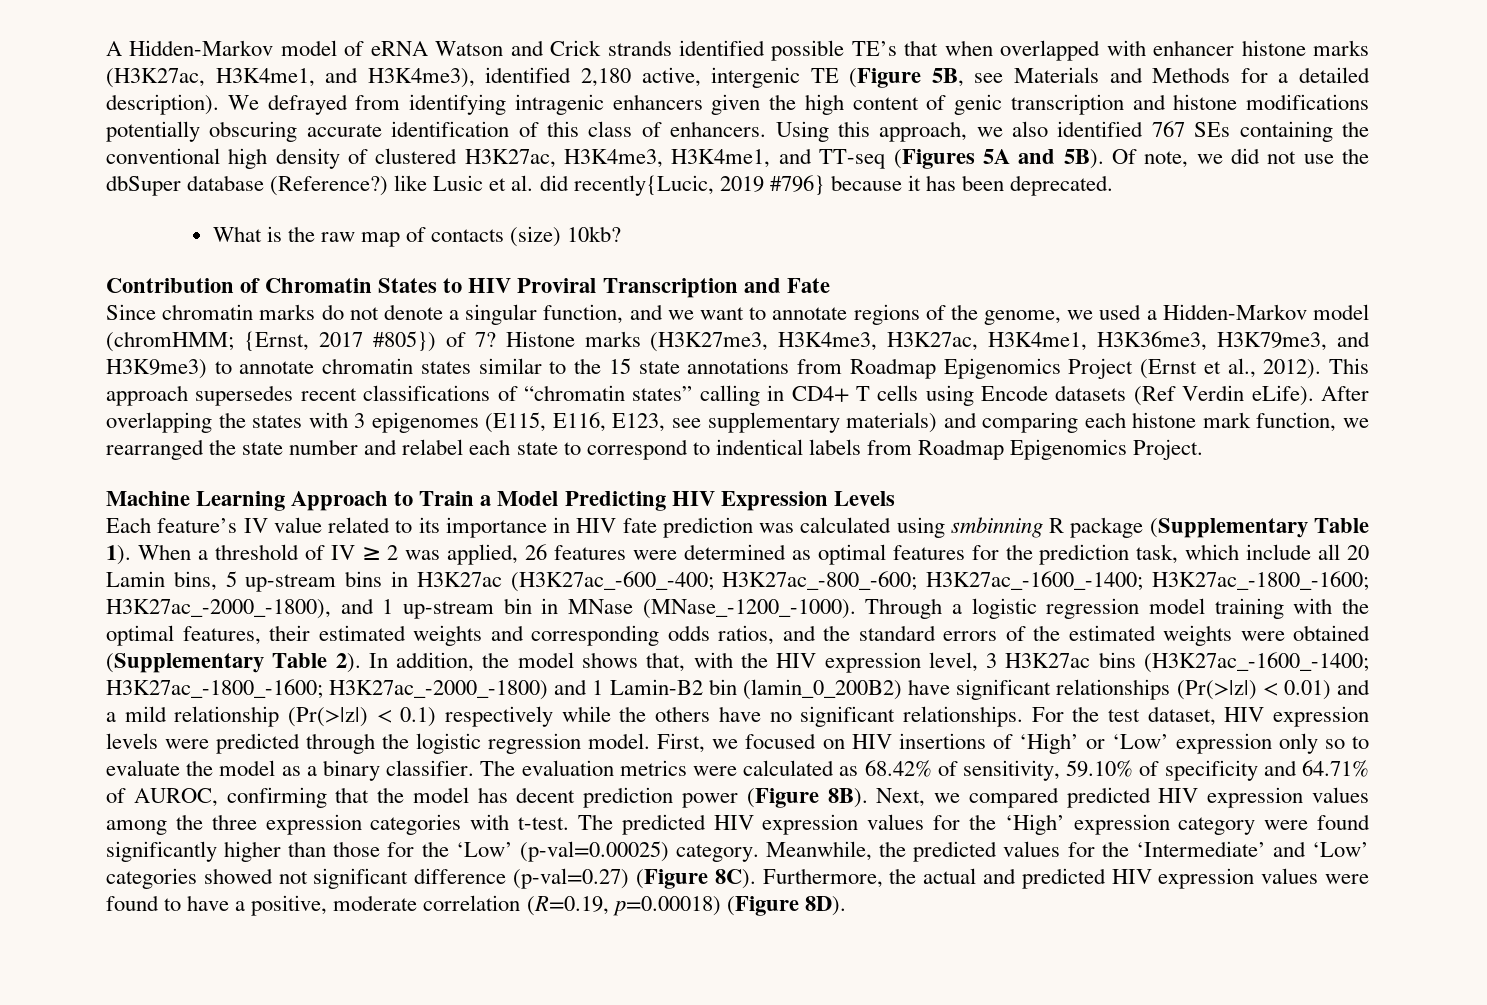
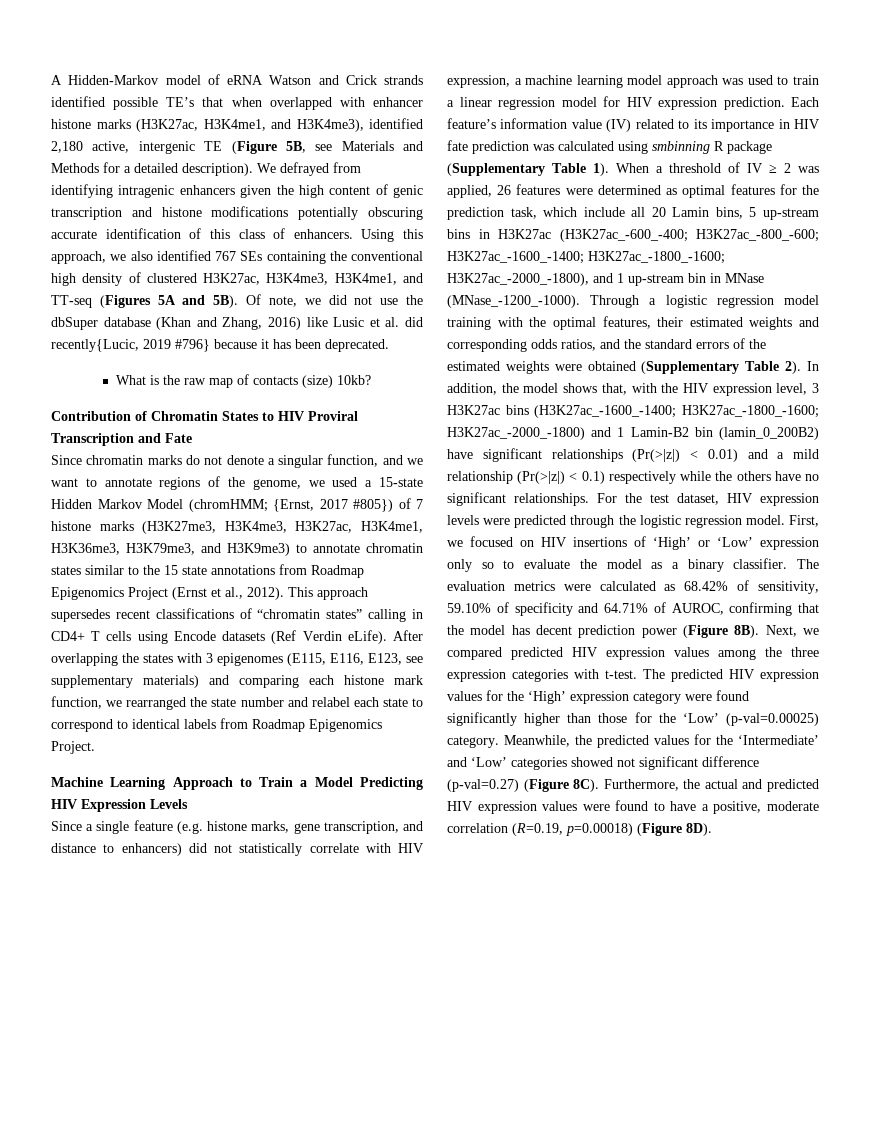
- Of note, we did not use the dbSuper database (Reference?) like Lusic et al. did recently{Lucic, 2019 #796} because it has been deprecated.
+ Of note, we did not use the dbSuper database (Khan and Zhang, 2016) like Lusic et al. did recently{Lucic, 2019 #796} because it has been deprecated.
- Since chromatin marks do not denote a singular function, and we want to annotate regions of the genome, we used a Hidden-Markov model (chromHMM; {Ernst, 2017 #805}) of 7? Histone marks (H3K27me3, H3K4me3, H3K27ac, H3K4me1, H3K36me3, H3K79me3, and H3K9me3) to annotate chromatin states similar to the 15 state annotations from Roadmap Epigenomics Project (Ernst et al., 2012).
+ Since chromatin marks do not denote a singular function, and we want to annotate regions of the genome, we used a 15-state Hidden Markov Model (chromHMM; {Ernst, 2017 #805}) of 7 histone marks (H3K27me3, H3K4me3, H3K27ac, H3K4me1, H3K36me3, H3K79me3, and H3K9me3) to annotate chromatin states similar to the 15 state annotations from Roadmap Epigenomics Project (Ernst et al., 2012).
- After overlapping the states with 3 epigenomes (E115, E116, E123, see supplementary materials) and comparing each histone mark function, we rearranged the state number and relabel each state to correspond to indentical labels from Roadmap Epigenomics Project.
+ After overlapping the states with 3 epigenomes (E115, E116, E123, see supplementary materials) and comparing each histone mark function, we rearranged the state number and relabel each state to correspond to identical labels from Roadmap Epigenomics Project.
- Each feature’s IV value related to its importance in HIV fate prediction was calculated using smbinning R package (Supplementary Table 1).
+ Since a single feature (e.g. histone marks, gene transcription, and distance to enhancers) did not statistically correlate with HIV expression, a machine learning model approach was used to train a linear regression model for HIV expression prediction. Each feature’s information value (IV) related to its importance in HIV fate prediction was calculated using smbinning R package (Supplementary Table 1).

